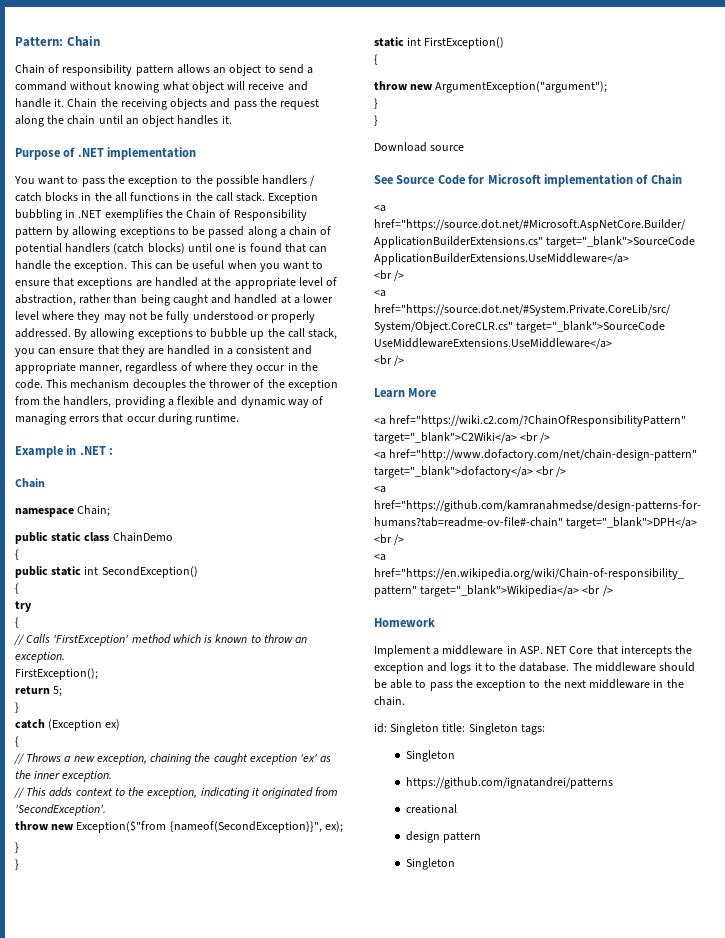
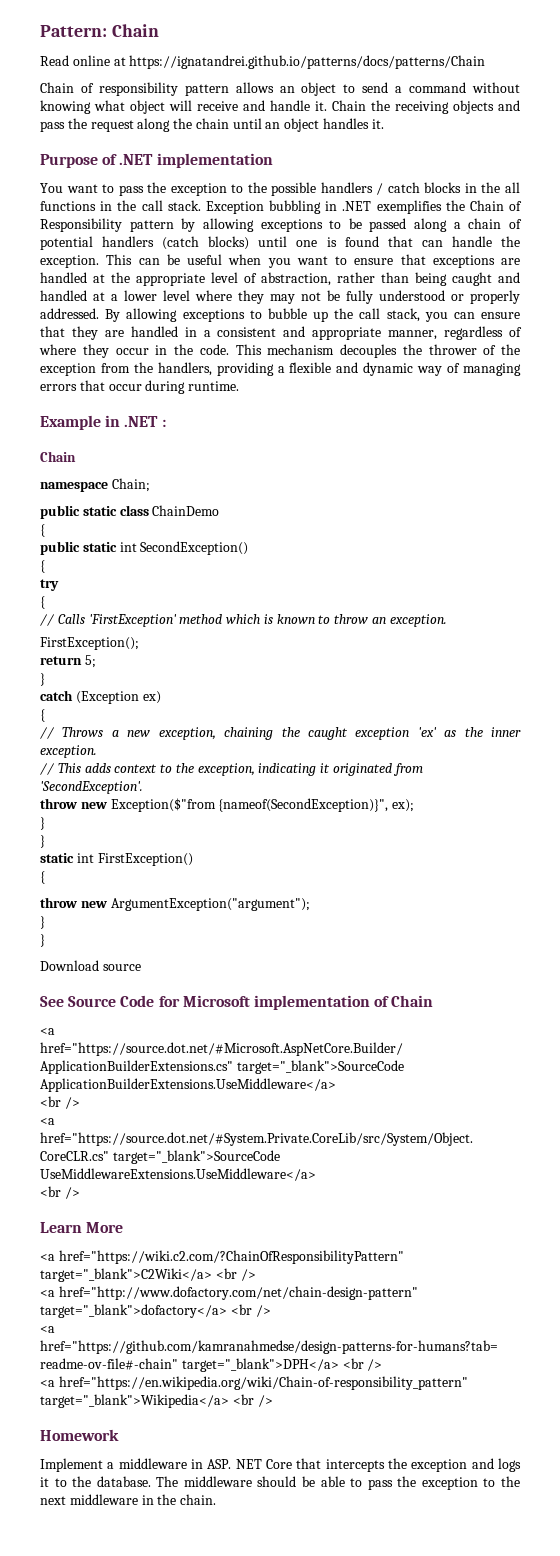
+ Read online at https://ignatandrei.github.io/patterns/docs/patterns/Chain
- id: Singleton title: Singleton tags:
- Singleton
- https://github.com/ignatandrei/patterns
- creational
- design pattern
- Singleton

